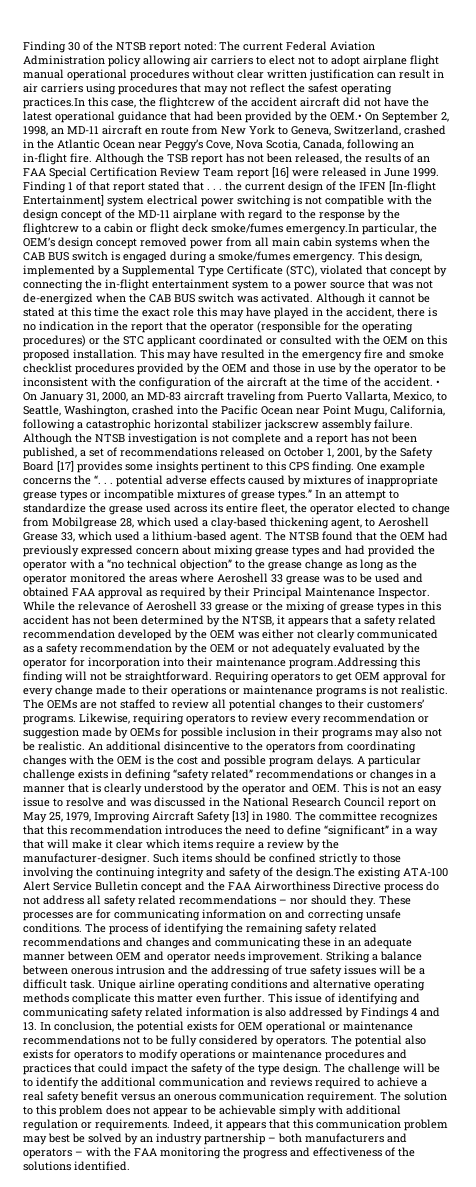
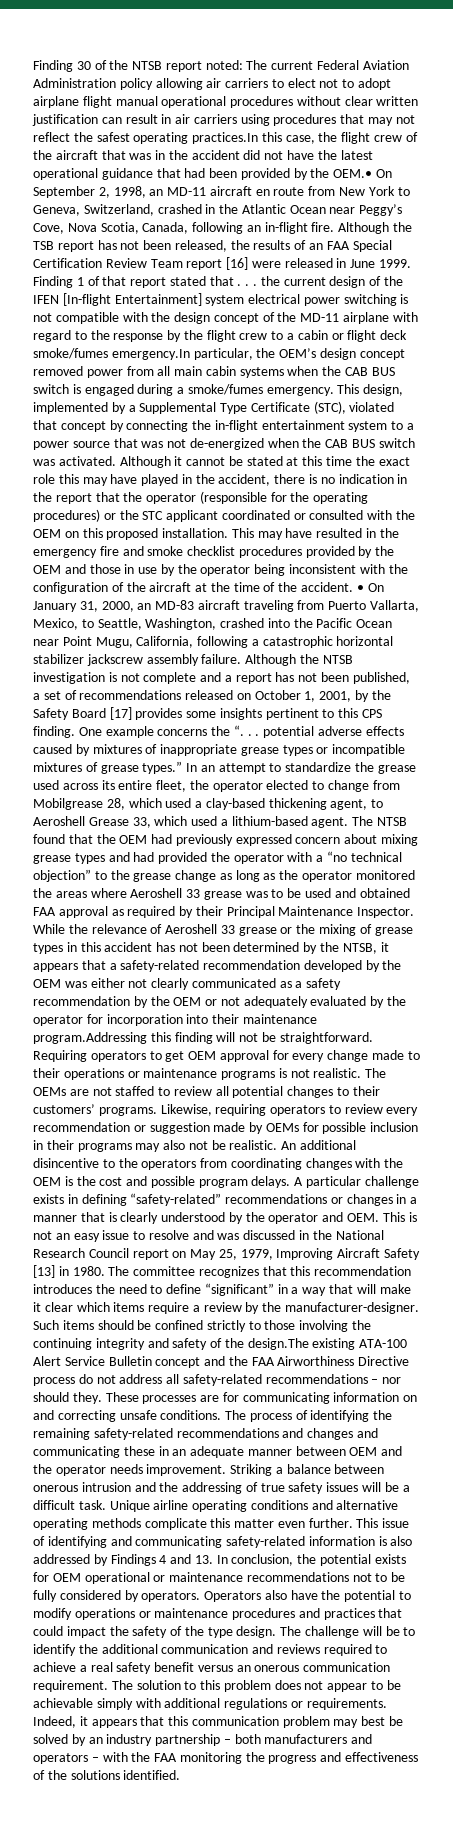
- The current Federal Aviation Administration policy allowing air carriers to elect not to adopt airplane flight manual operational procedures without clear written justification can result in air carriers using procedures that may not reflect the safest operating practices.In this case, the flightcrew of the accident aircraft did not have the latest operational guidance that had been provided by the OEM.• On September 2, 1998, an MD-11 aircraft en route from New York to Geneva, Switzerland, crashed in the Atlantic Ocean near Peggy’s Cove, Nova Scotia, Canada, following an in-flight fire.
+ The current Federal Aviation Administration policy allowing air carriers to elect not to adopt airplane flight manual operational procedures without clear written justification can result in air carriers using procedures that may not reflect the safest operating practices.In this case, the flight crew of the aircraft that was in the accident did not have the latest operational guidance that had been provided by the OEM.• On September 2, 1998, an MD-11 aircraft en route from New York to Geneva, Switzerland, crashed in the Atlantic Ocean near Peggy’s Cove, Nova Scotia, Canada, following an in-flight fire.
- Finding 1 of that report stated that . . . the current design of the IFEN [In-flight Entertainment] system electrical power switching is not compatible with the design concept of the MD-11 airplane with regard to the response by the flightcrew to a cabin or flight deck smoke/fumes emergency.In particular, the OEM’s design concept removed power from all main cabin systems when the CAB BUS switch is engaged during a smoke/fumes emergency.
+ Finding 1 of that report stated that . . . the current design of the IFEN [In-flight Entertainment] system electrical power switching is not compatible with the design concept of the MD-11 airplane with regard to the response by the flight crew to a cabin or flight deck smoke/fumes emergency.In particular, the OEM’s design concept removed power from all main cabin systems when the CAB BUS switch is engaged during a smoke/fumes emergency.
- This may have resulted in the emergency fire and smoke checklist procedures provided by the OEM and those in use by the operator to be inconsistent with the configuration of the aircraft at the time of the accident.
+ This may have resulted in the emergency fire and smoke checklist procedures provided by the OEM and those in use by the operator being inconsistent with the configuration of the aircraft at the time of the accident.
- While the relevance of Aeroshell 33 grease or the mixing of grease types in this accident has not been determined by the NTSB, it appears that a safety related recommendation developed by the OEM was either not clearly communicated as a safety recommendation by the OEM or not adequately evaluated by the operator for incorporation into their maintenance program.Addressing this finding will not be straightforward.
+ While the relevance of Aeroshell 33 grease or the mixing of grease types in this accident has not been determined by the NTSB, it appears that a safety-related recommendation developed by the OEM was either not clearly communicated as a safety recommendation by the OEM or not adequately evaluated by the operator for incorporation into their maintenance program.Addressing this finding will not be straightforward.
- A particular challenge exists in defining “safety related” recommendations or changes in a manner that is clearly understood by the operator and OEM. This is not an easy issue to resolve and was discussed in the National Research Council report on May 25, 1979, Improving Aircraft Safety [13] in 1980.
+ A particular challenge exists in defining “safety-related” recommendations or changes in a manner that is clearly understood by the operator and OEM. This is not an easy issue to resolve and was discussed in the National Research Council report on May 25, 1979, Improving Aircraft Safety [13] in 1980.
- Such items should be confined strictly to those involving the continuing integrity and safety of the design.The existing ATA-100 Alert Service Bulletin concept and the FAA Airworthiness Directive process do not address all safety related recommendations – nor should they.
+ Such items should be confined strictly to those involving the continuing integrity and safety of the design.The existing ATA-100 Alert Service Bulletin concept and the FAA Airworthiness Directive process do not address all safety-related recommendations – nor should they.
- The process of identifying the remaining safety related recommendations and changes and communicating these in an adequate manner between OEM and operator needs improvement.
+ The process of identifying the remaining safety-related recommendations and changes and communicating these in an adequate manner between OEM and the operator needs improvement.
- This issue of identifying and communicating safety related information is also addressed by Findings 4 and 13. In conclusion, the potential exists for OEM operational or maintenance recommendations not to be fully considered by operators.
+ This issue of identifying and communicating safety-related information is also addressed by Findings 4 and 13. In conclusion, the potential exists for OEM operational or maintenance recommendations not to be fully considered by operators.
- The potential also exists for operators to modify operations or maintenance procedures and practices that could impact the safety of the type design.
+ Operators also have the potential to modify operations or maintenance procedures and practices that could impact the safety of the type design.
- The solution to this problem does not appear to be achievable simply with additional regulation or requirements.
+ The solution to this problem does not appear to be achievable simply with additional regulations or requirements.

